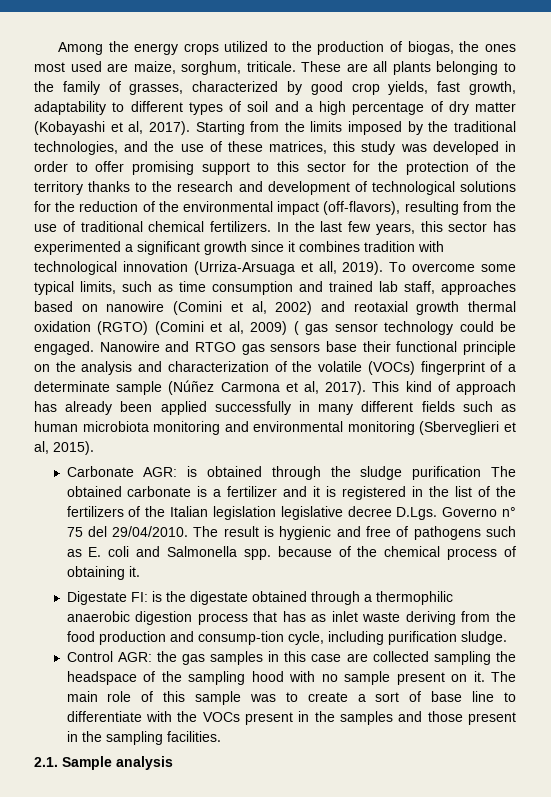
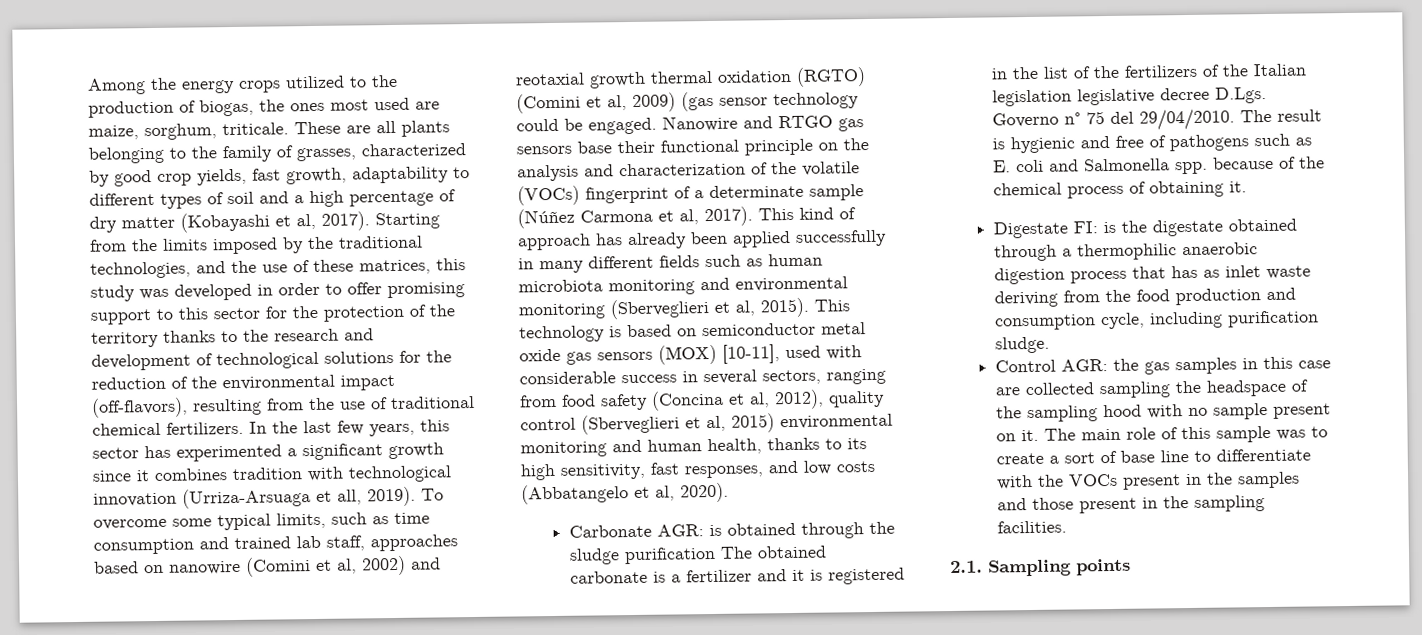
- To overcome some typical limits, such as time consumption and trained lab staff, approaches based on nanowire (Comini et al, 2002) and reotaxial growth thermal oxidation (RGTO) (Comini et al, 2009) ( gas sensor technology could be engaged.
+ To overcome some typical limits, such as time consumption and trained lab staff, approaches based on nanowire (Comini et al, 2002) and reotaxial growth thermal oxidation (RGTO) (Comini et al, 2009) (gas sensor technology could be engaged.
+ This technology is based on semiconductor metal oxide gas sensors (MOX) [10-11], used with considerable success in several sectors, ranging from food safety (Concina et al, 2012), quality control (Sberveglieri et al, 2015) environmental monitoring and human health, thanks to its high sensitivity, fast responses, and low costs (Abbatangelo et al, 2020).
- Digestate FI: is the digestate obtained through a thermophilic anaerobic digestion process that has as inlet waste deriving from the food production and consump-tion cycle, including purification sludge.
+ Digestate FI: is the digestate obtained through a thermophilic anaerobic digestion process that has as inlet waste deriving from the food production and consumption cycle, including purification sludge.
- 2.1. Sample analysis
+ 2.1. Sampling points

